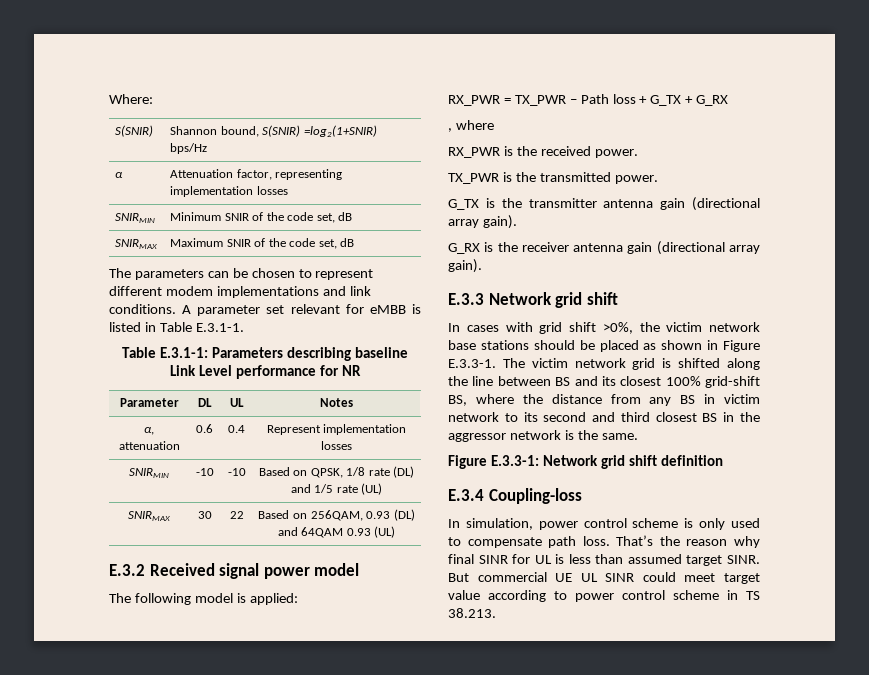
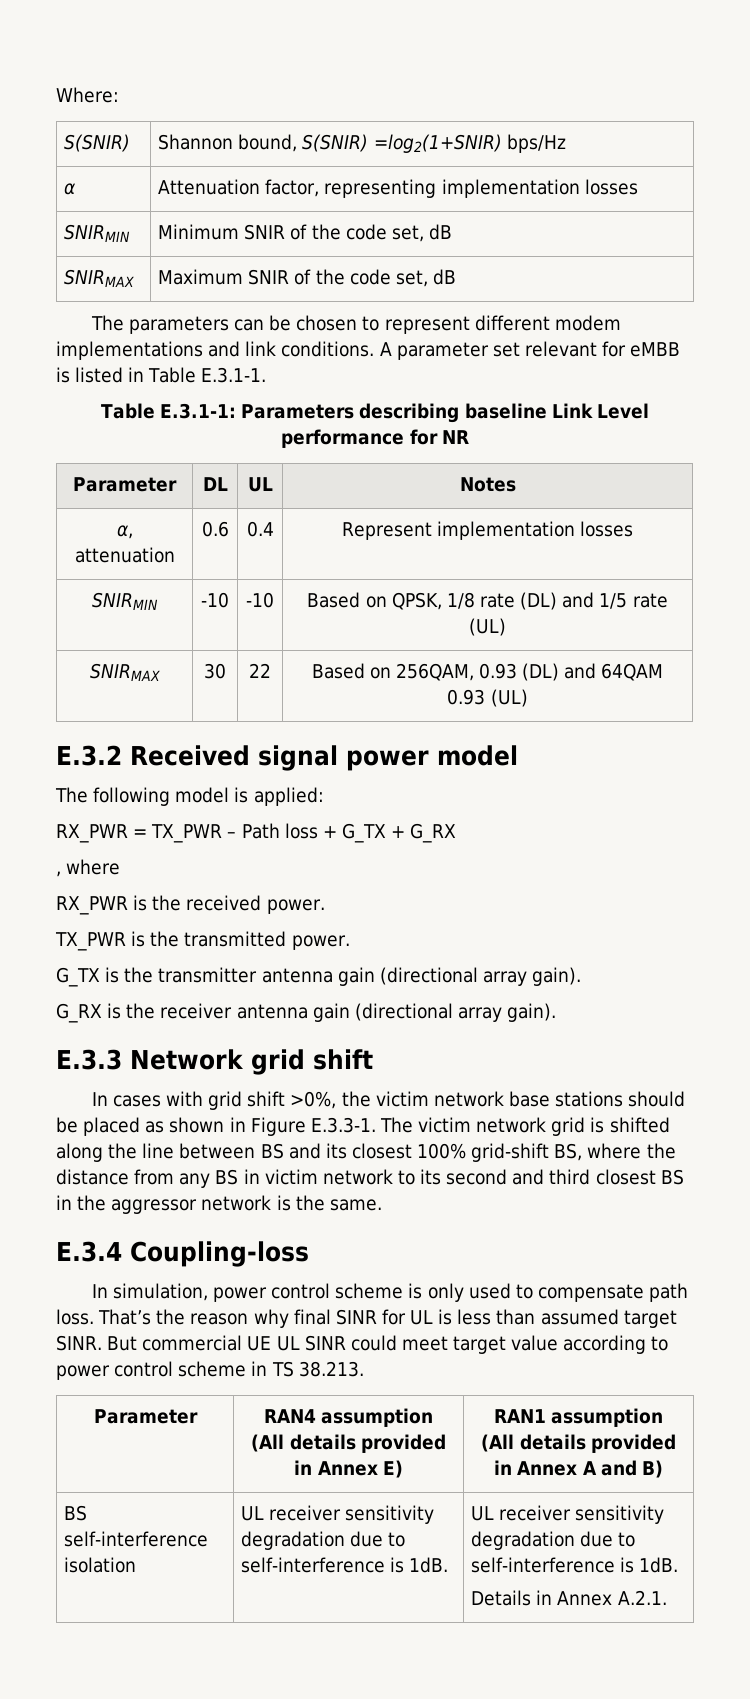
- Figure E.3.3-1: Network grid shift definition
+ Parameter | RAN4 assumption
+ (All details provided in Annex E) | RAN1 assumption
+ (All details provided in Annex A and B)
+ BS self-interference isolation | UL receiver sensitivity degradation due to self-interference is 1dB. | UL receiver sensitivity degradation due to self-interference is 1dB.
+ Details in Annex A.2.1.

